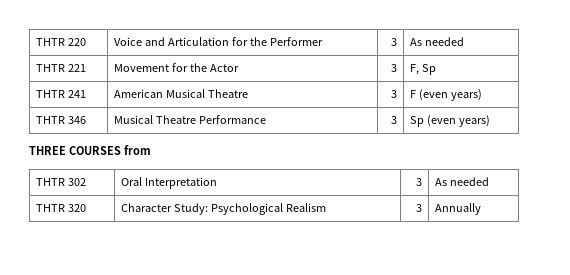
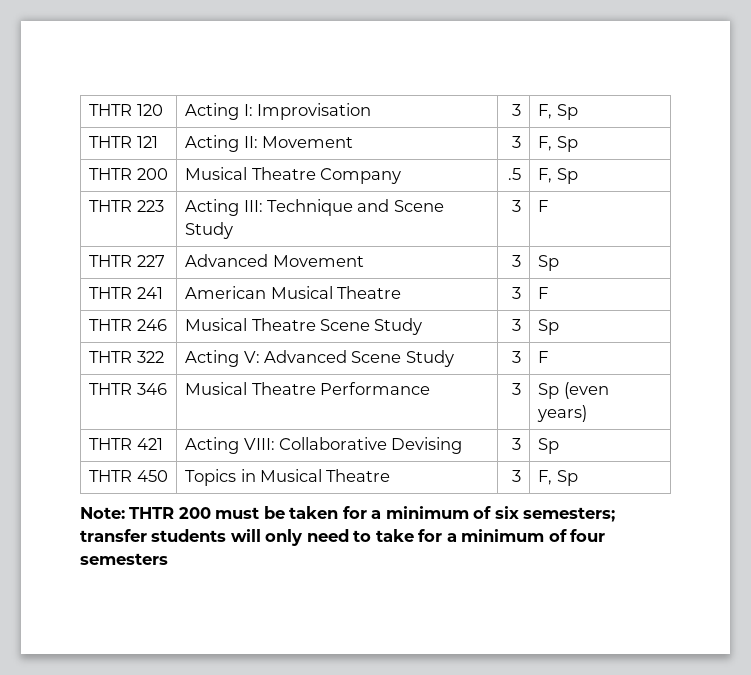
- THTR 220 | Voice and Articulation for the Performer | 3 | As needed
- THTR 221 | Movement for the Actor | 3 | F, Sp
+ THTR 120 | Acting I: Improvisation | 3 | F, Sp
+ THTR 121 | Acting II: Movement | 3 | F, Sp
+ THTR 200 | Musical Theatre Company | .5 | F, Sp
+ THTR 223 | Acting III: Technique and Scene Study | 3 | F
+ THTR 227 | Advanced Movement | 3 | Sp
- THTR 241 | American Musical Theatre | 3 | F (even years)
+ THTR 241 | American Musical Theatre | 3 | F
+ THTR 246 | Musical Theatre Scene Study | 3 | Sp
+ THTR 322 | Acting V: Advanced Scene Study | 3 | F
- THREE COURSES from
- THTR 302 | Oral Interpretation | 3 | As needed
- THTR 320 | Character Study: Psychological Realism | 3 | Annually
+ THTR 421 | Acting VIII: Collaborative Devising | 3 | Sp
+ THTR 450 | Topics in Musical Theatre | 3 | F, Sp
+ Note: THTR 200 must be taken for a minimum of six semesters; transfer students will only need to take for a minimum of four semesters

